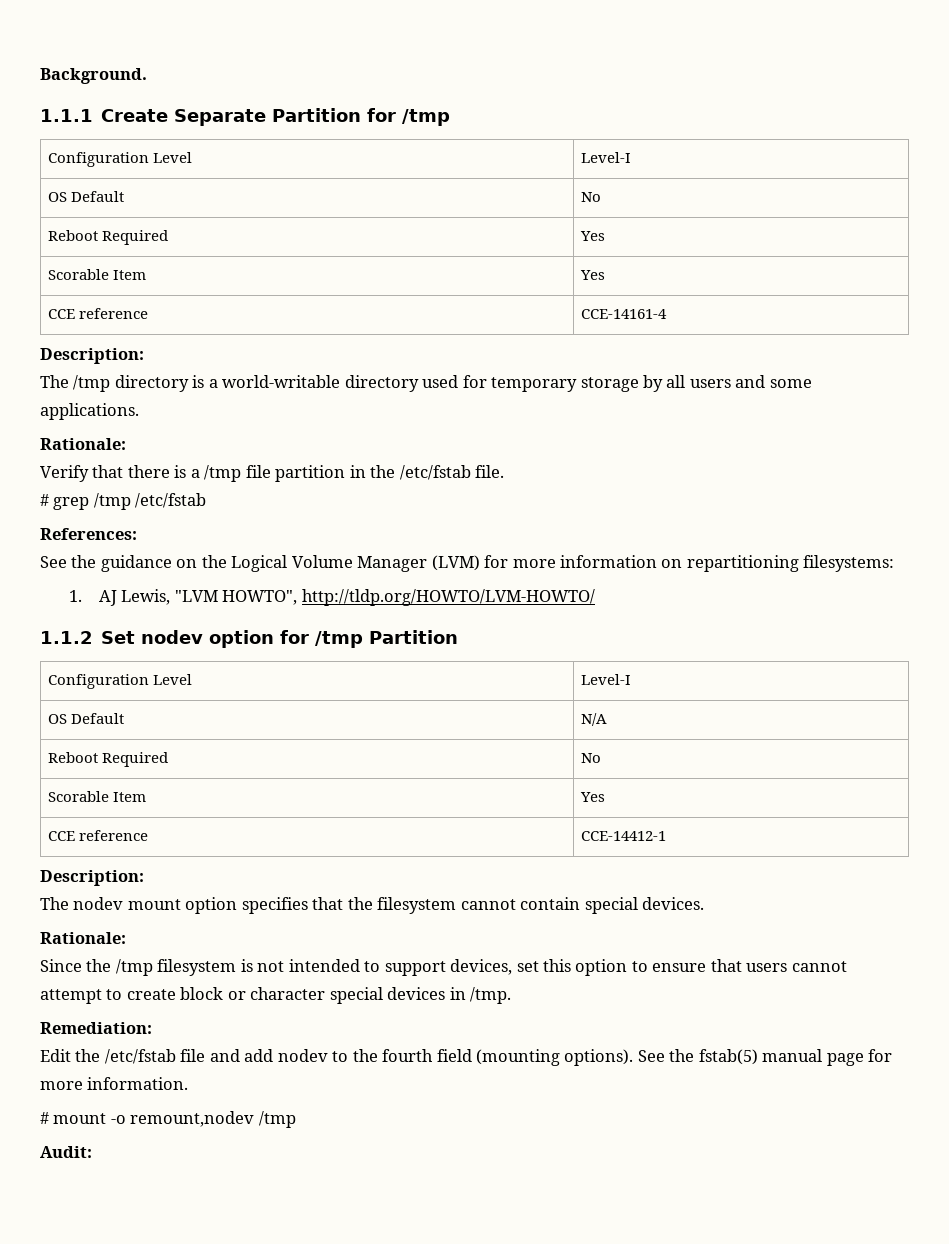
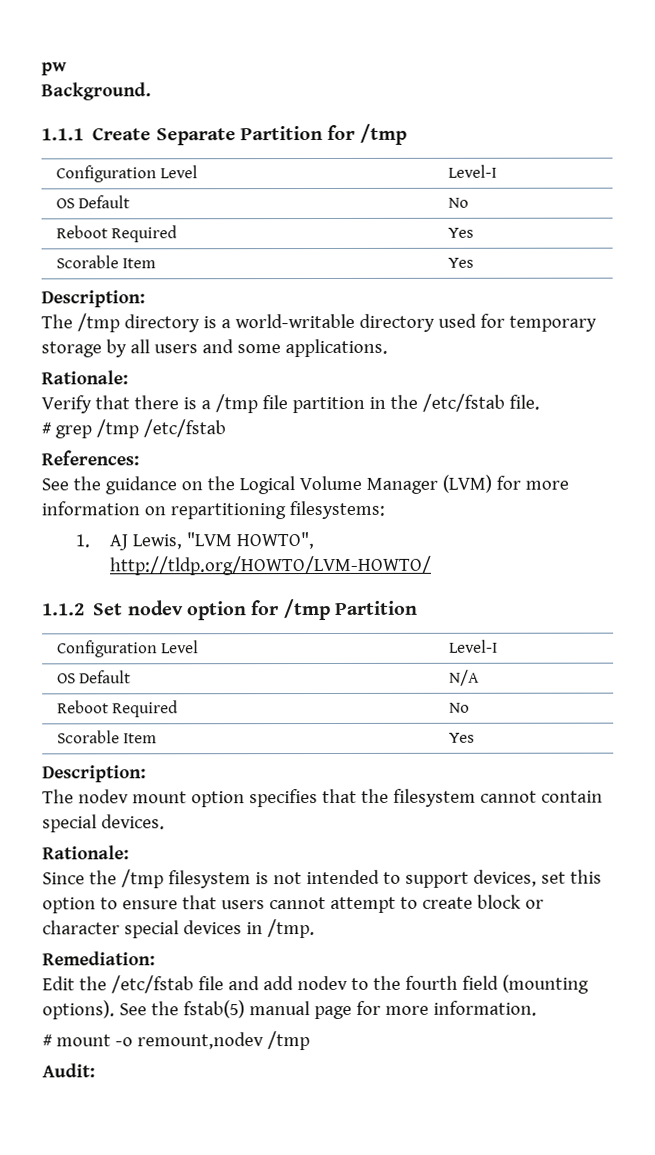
+ pw
- CCE reference | CCE-14161-4
- CCE reference | CCE-14412-1

